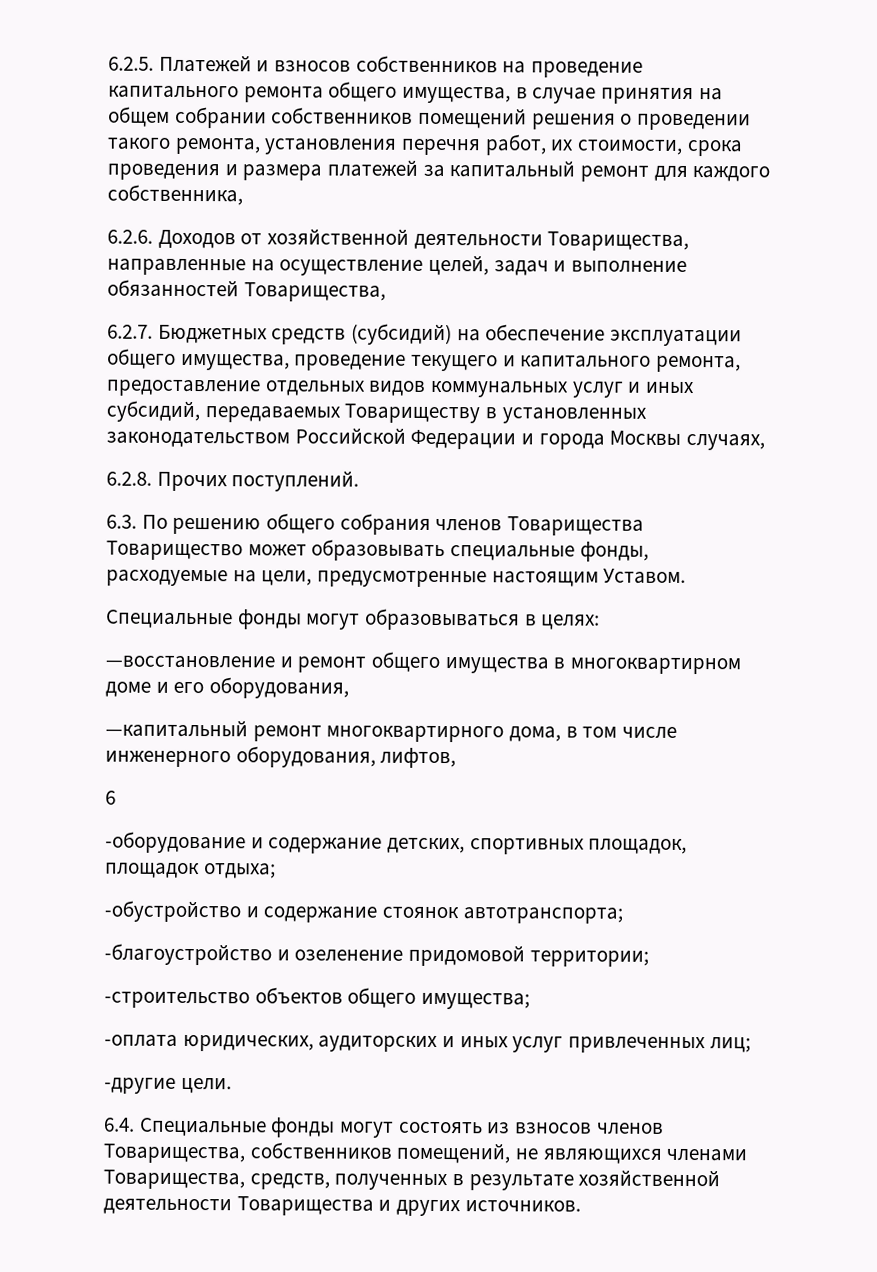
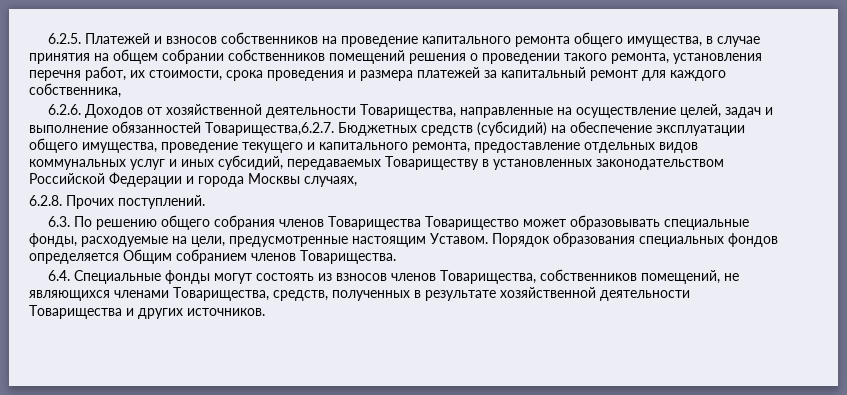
- 6.2.6. Доходов от хозяйственной деятельности Товарищества, направленные на осуществление целей, задач и выполнение обязанностей Товарищества,
- 6.2.7. Бюджетных средств (субсидий) на обеспечение эксплуатации общего имущества, проведение текущего и капитального ремонта, предоставление отдельных видов коммунальных услуг и иных субсидий, передаваемых Товариществу в установленных законодательством Российской Федерации и города Москвы случаях,
+ 6.2.6. Доходов от хозяйственной деятельности Товарищества, направленные на осуществление целей, задач и выполнение обязанностей Товарищества,6.2.7. Бюджетных средств (субсидий) на обеспечение эксплуатации общего имущества, проведение текущего и капитального ремонта, предоставление отдельных видов коммунальных услуг и иных субсидий, передаваемых Товариществу в установленных законодательством Российской Федерации и города Москвы случаях,
- 6.3. По решению общего собрания членов Товарищества Товарищество может образовывать специальные фонды, расходуемые на цели, предусмотренные настоящим Уставом.
- Специальные фонды могут образовываться в целях:
- —восстановление и ремонт общего имущества в многоквартирном доме и его оборудования,
- —капитальный ремонт многоквартирного дома, в том числе инженерного оборудования, лифтов,
- 6
- -оборудование и содержание детских, спортивных площадок, площадок отдыха;
- -обустройство и содержание стоянок автотранспорта;
- -благоустройство и озеленение придомовой территории;
- -строительство объектов общего имущества;
- -оплата юридических, аудиторских и иных услуг привлеченных лиц;
- -другие цели.
+ 6.3. По решению общего собрания членов Товарищества Товарищество может образовывать специальные фонды, расходуемые на цели, предусмотренные настоящим Уставом. Порядок образования специальных фондов определяется Общим собранием членов Товарищества.

